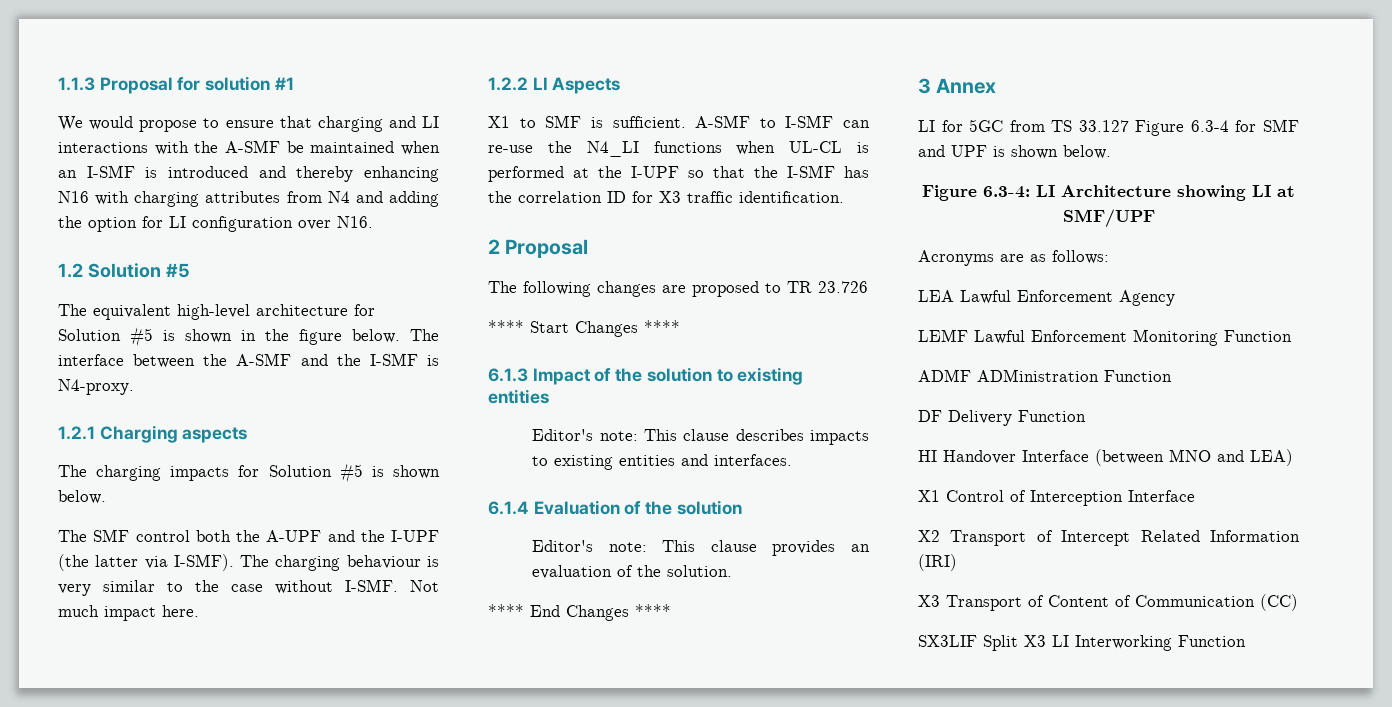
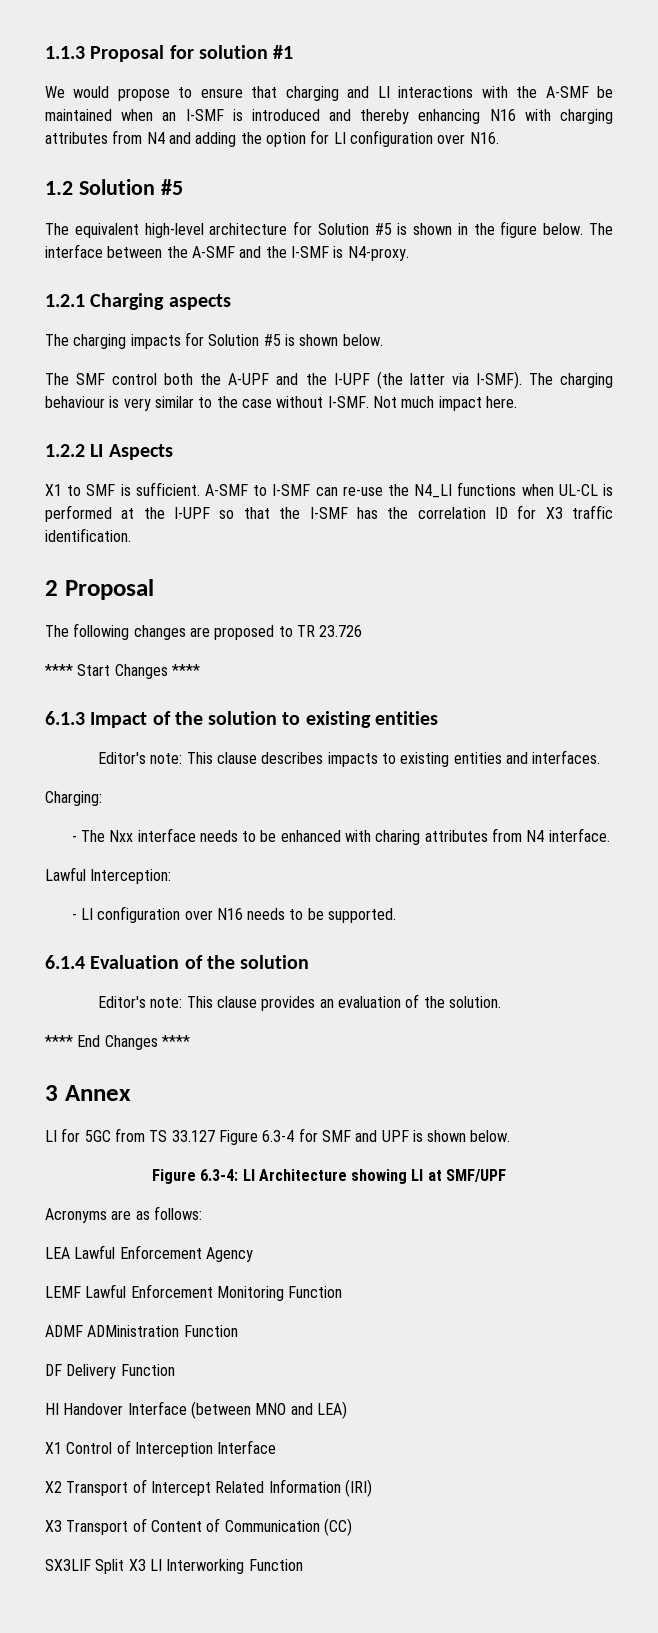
+ Charging:
+ - The Nxx interface needs to be enhanced with charing attributes from N4 interface.
+ Lawful Interception:
+ - LI configuration over N16 needs to be supported.

